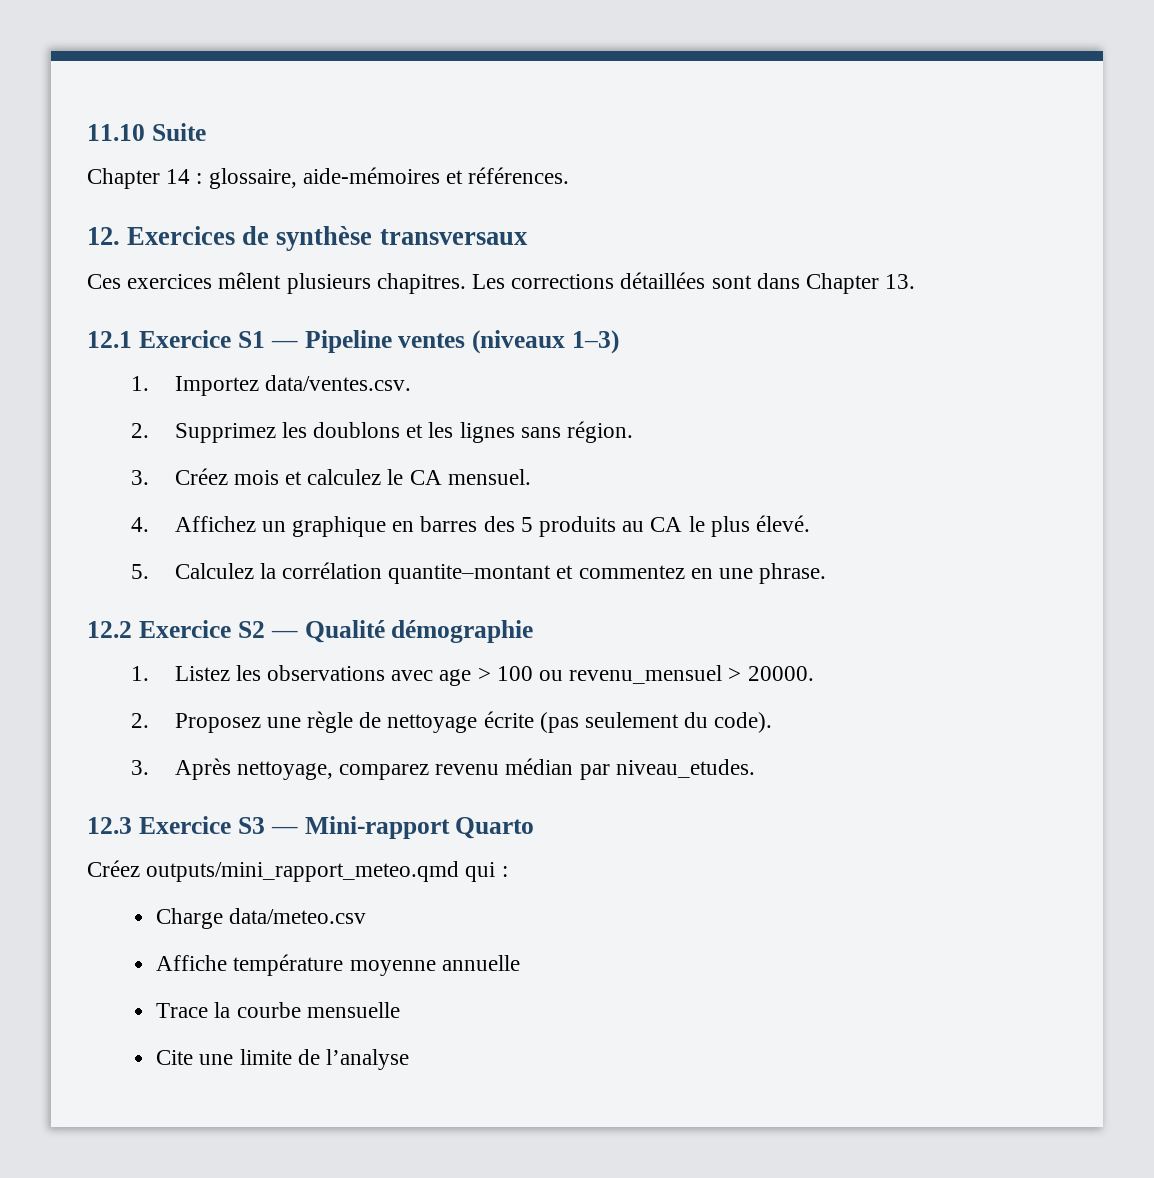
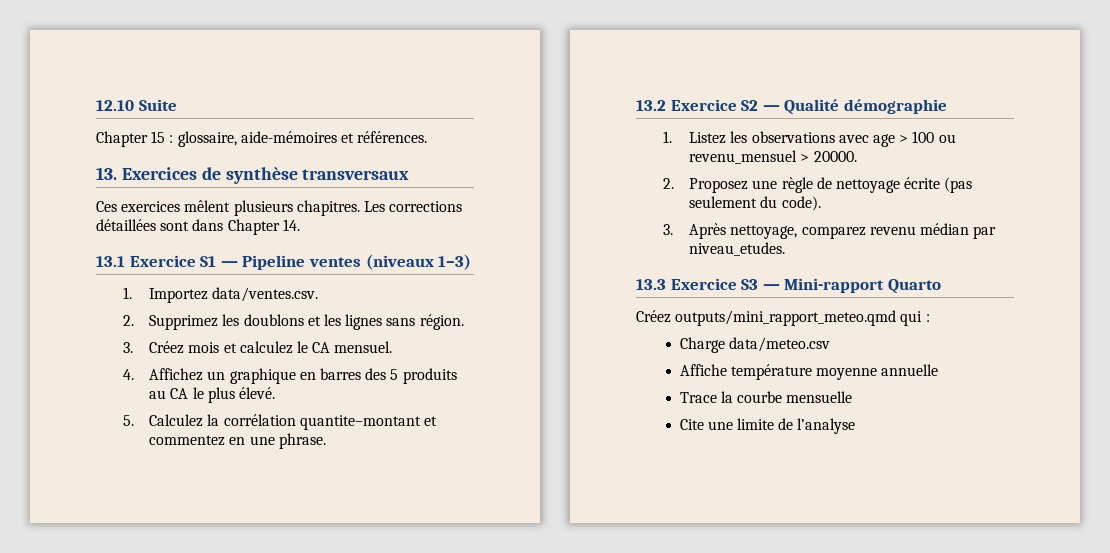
- 11.10 Suite
+ 12.10 Suite
- Chapter 14 : glossaire, aide-mémoires et références.
+ Chapter 15 : glossaire, aide-mémoires et références.
- 12. Exercices de synthèse transversaux
+ 13. Exercices de synthèse transversaux
- Les corrections détaillées sont dans Chapter 13.
- 12.1 Exercice S1 — Pipeline ventes (niveaux 1–3)
+ Les corrections détaillées sont dans Chapter 14.
+ 13.1 Exercice S1 — Pipeline ventes (niveaux 1–3)
- 12.2 Exercice S2 — Qualité démographie
+ 13.2 Exercice S2 — Qualité démographie
- 12.3 Exercice S3 — Mini-rapport Quarto
+ 13.3 Exercice S3 — Mini-rapport Quarto

